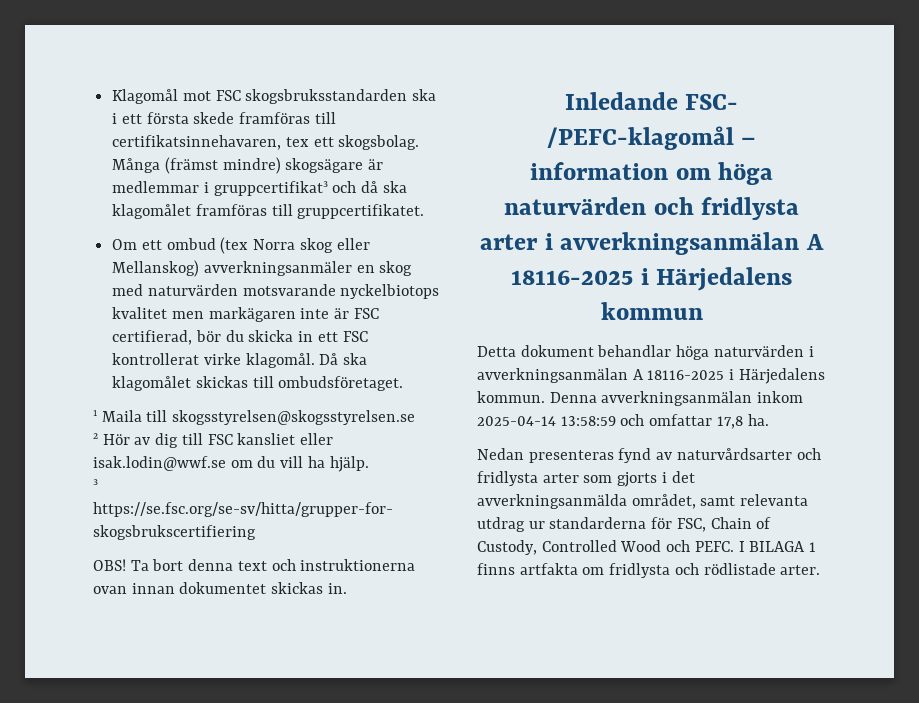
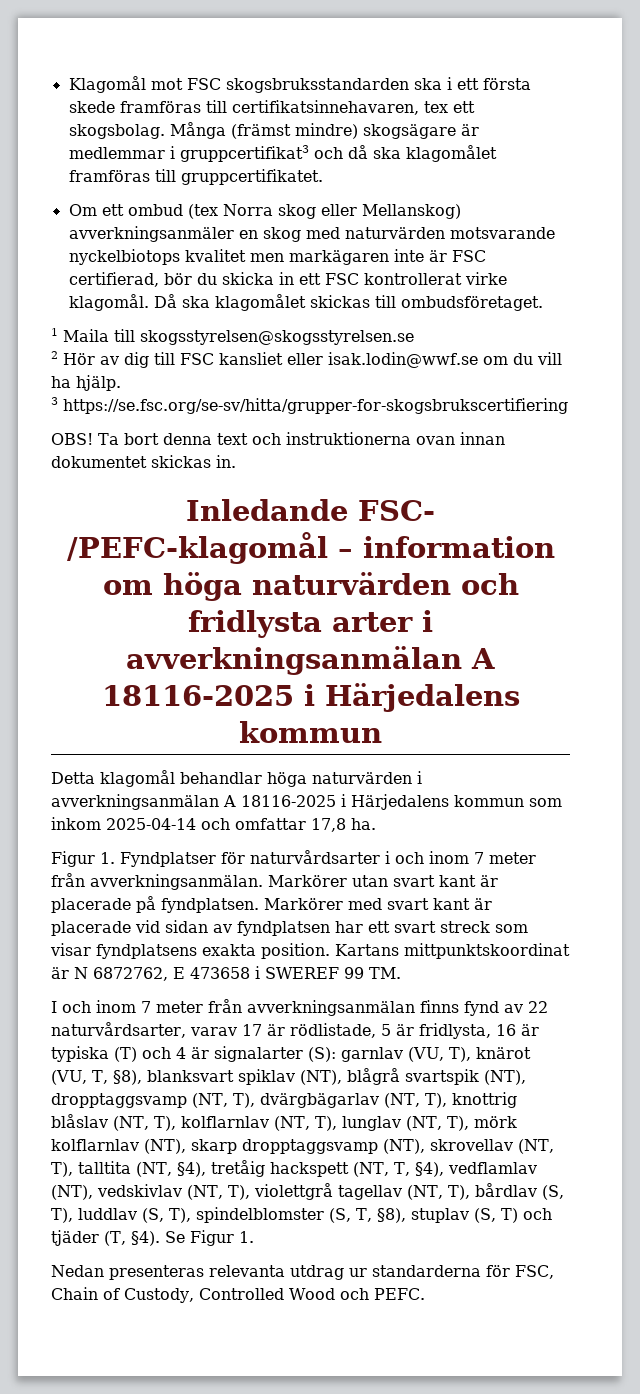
- Detta dokument behandlar höga naturvärden i avverkningsanmälan A 18116-2025 i Härjedalens kommun. Denna avverkningsanmälan inkom 2025-04-14 13:58:59 och omfattar 17,8 ha.
+ Detta klagomål behandlar höga naturvärden i avverkningsanmälan A 18116-2025 i Härjedalens kommun som inkom 2025-04-14 och omfattar 17,8 ha.
- Nedan presenteras fynd av naturvårdsarter och fridlysta arter som gjorts i det avverkningsanmälda området, samt relevanta utdrag ur standarderna för FSC, Chain of Custody, Controlled Wood och PEFC. I BILAGA 1 finns artfakta om fridlysta och rödlistade arter.
+ Figur 1. Fyndplatser för naturvårdsarter i och inom 7 meter från avverkningsanmälan. Markörer utan svart kant är placerade på fyndplatsen. Markörer med svart kant är placerade vid sidan av fyndplatsen har ett svart streck som visar fyndplatsens exakta position. Kartans mittpunktskoordinat är N 6872762, E 473658 i SWEREF 99 TM.
+ I och inom 7 meter från avverkningsanmälan finns fynd av 22 naturvårdsarter, varav 17 är rödlistade, 5 är fridlysta, 16 är typiska (T) och 4 är signalarter (S): garnlav (VU, T), knärot (VU, T, §8), blanksvart spiklav (NT), blågrå svartspik (NT), dropptaggsvamp (NT, T), dvärgbägarlav (NT, T), knottrig blåslav (NT, T), kolflarnlav (NT, T), lunglav (NT, T), mörk kolflarnlav (NT), skarp dropptaggsvamp (NT), skrovellav (NT, T), talltita (NT, §4), tretåig hackspett (NT, T, §4), vedflamlav (NT), vedskivlav (NT, T), violettgrå tagellav (NT, T), bårdlav (S, T), luddlav (S, T), spindelblomster (S, T, §8), stuplav (S, T) och tjäder (T, §4). Se Figur 1.
+ Nedan presenteras relevanta utdrag ur standarderna för FSC, Chain of Custody, Controlled Wood och PEFC.

